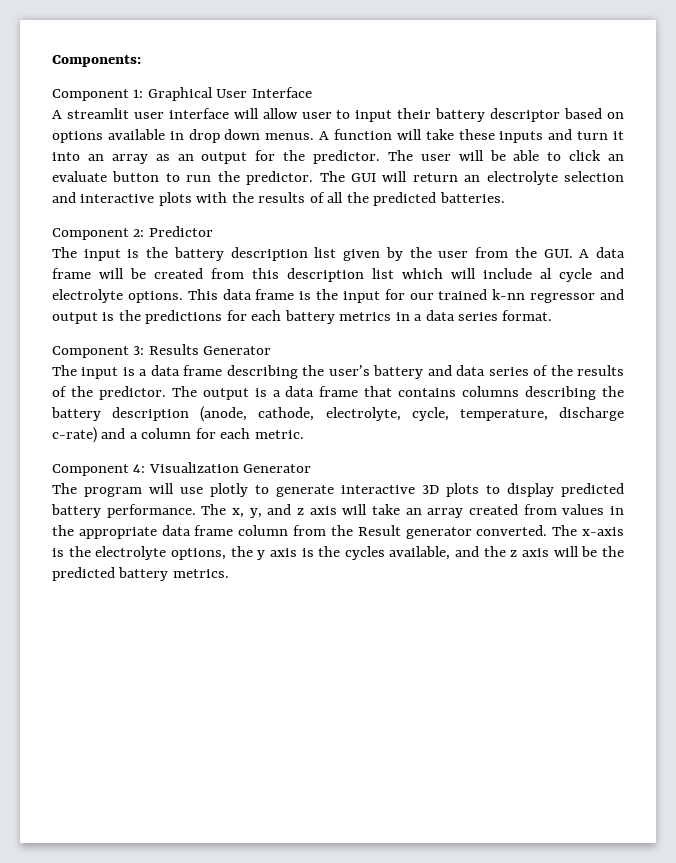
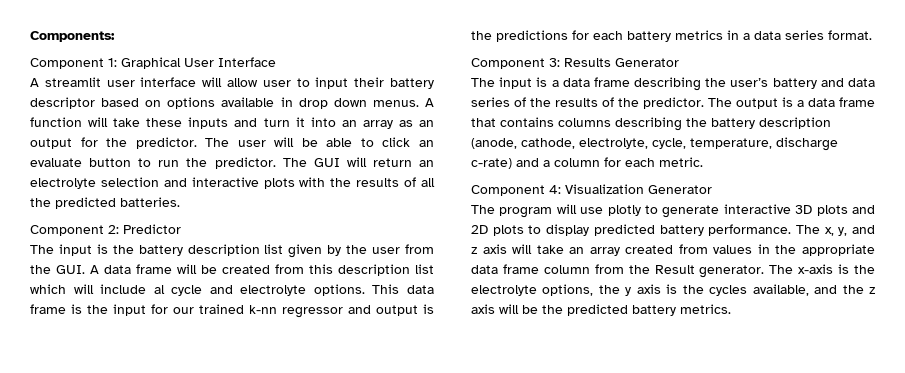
- The program will use plotly to generate interactive 3D plots to display predicted battery performance.
+ The program will use plotly to generate interactive 3D plots and 2D plots to display predicted battery performance.
- The x, y, and z axis will take an array created from values in the appropriate data frame column from the Result generator converted.
+ The x, y, and z axis will take an array created from values in the appropriate data frame column from the Result generator.

